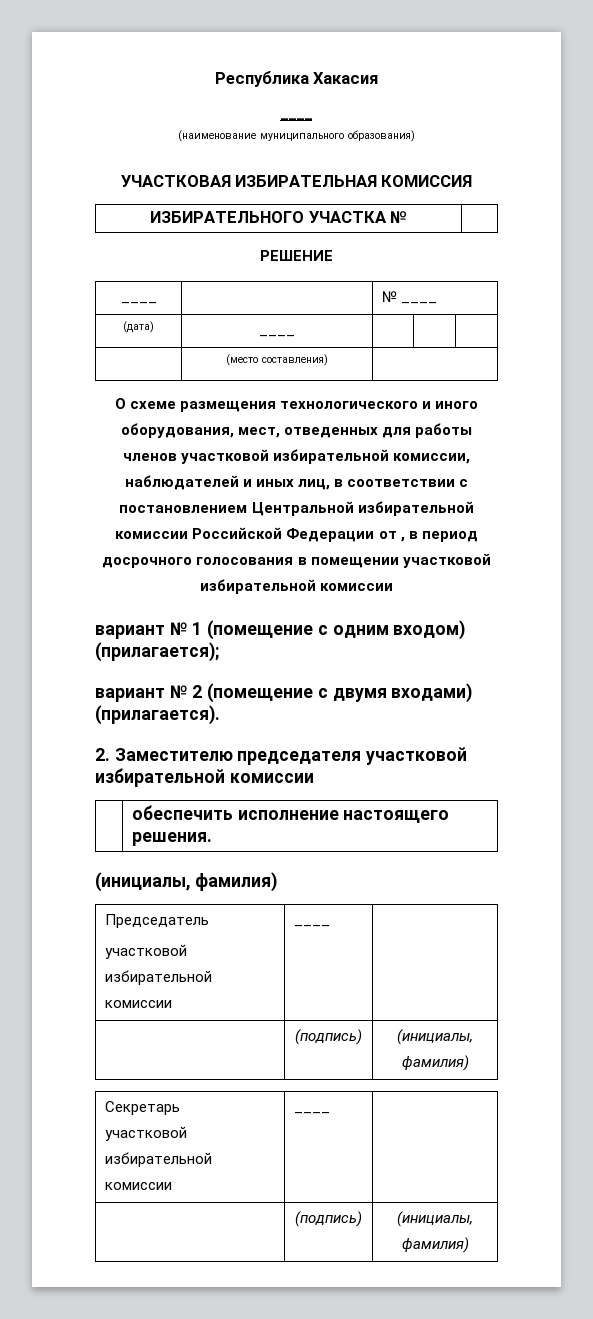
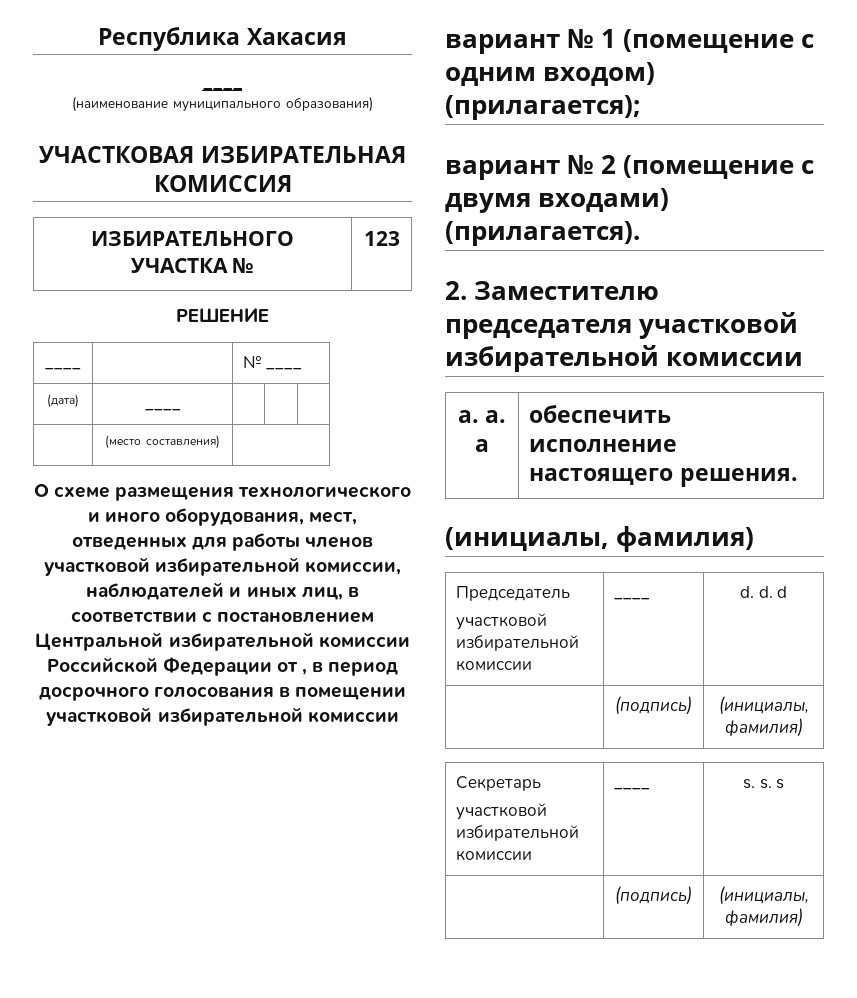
- ИЗБИРАТЕЛЬНОГО УЧАСТКА № |
+ ИЗБИРАТЕЛЬНОГО УЧАСТКА № | 123
- | обеспечить исполнение настоящего решения.
+ a. a. a | обеспечить исполнение настоящего решения.
  Председатель
- участковой избирательной комиссии | ____ |
+ участковой избирательной комиссии | ____ | d. d. d
  Секретарь
- участковой избирательной комиссии | ____ |
+ участковой избирательной комиссии | ____ | s. s. s

